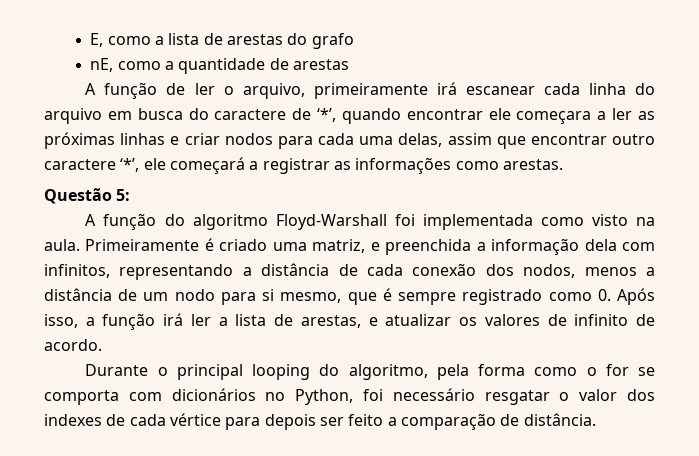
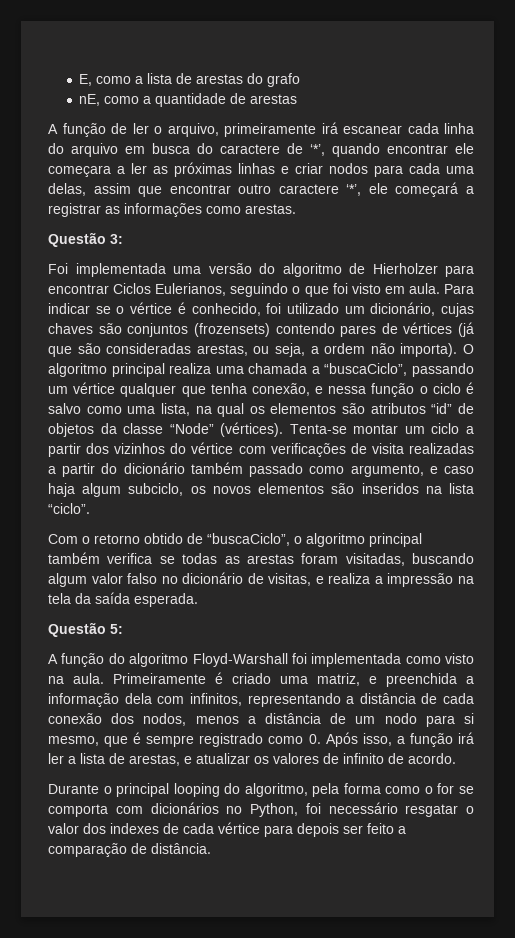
+ Questão 3:
+ Foi implementada uma versão do algoritmo de Hierholzer para encontrar Ciclos Eulerianos, seguindo o que foi visto em aula. Para indicar se o vértice é conhecido, foi utilizado um dicionário, cujas chaves são conjuntos (frozensets) contendo pares de vértices (já que são consideradas arestas, ou seja, a ordem não importa). O algoritmo principal realiza uma chamada a “buscaCiclo”, passando um vértice qualquer que tenha conexão, e nessa função o ciclo é salvo como uma lista, na qual os elementos são atributos “id” de objetos da classe “Node” (vértices). Tenta-se montar um ciclo a partir dos vizinhos do vértice com verificações de visita realizadas a partir do dicionário também passado como argumento, e caso haja algum subciclo, os novos elementos são inseridos na lista “ciclo”.
+ Com o retorno obtido de “buscaCiclo”, o algoritmo principal também verifica se todas as arestas foram visitadas, buscando algum valor falso no dicionário de visitas, e realiza a impressão na tela da saída esperada.

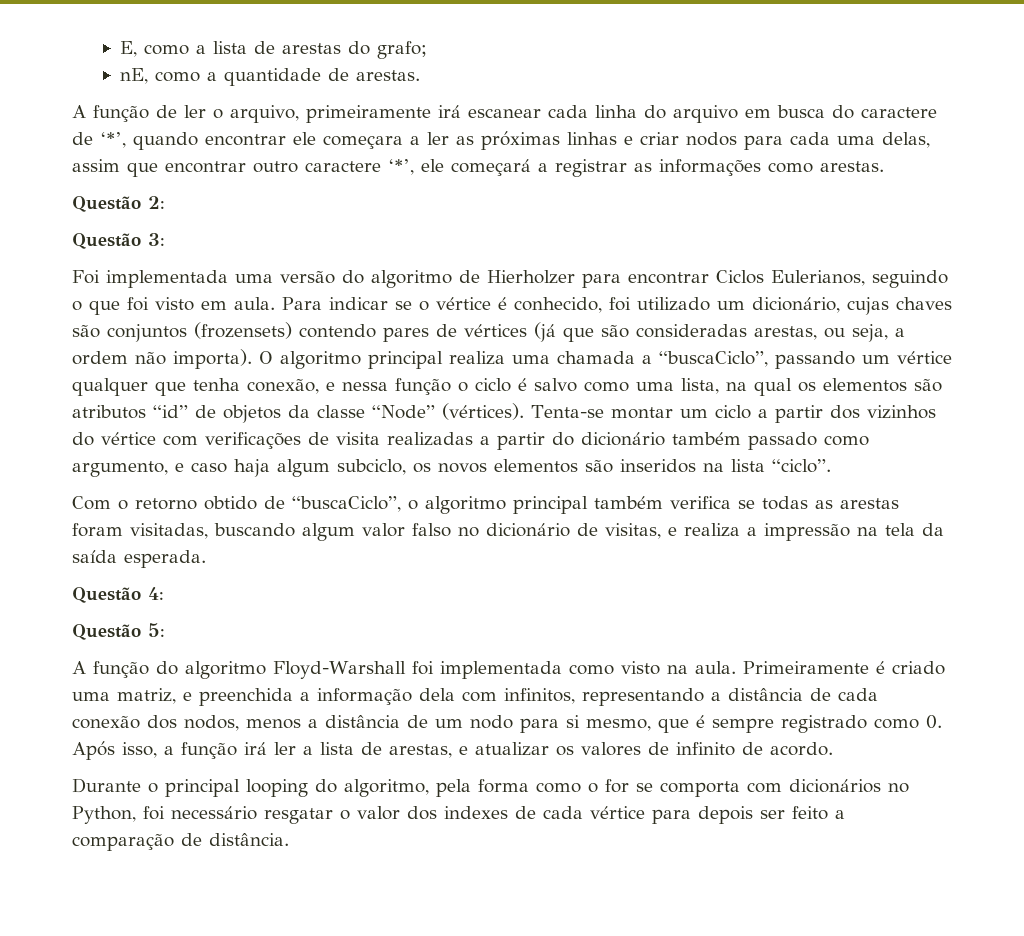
- E, como a lista de arestas do grafo
+ E, como a lista de arestas do grafo;
- nE, como a quantidade de arestas
+ nE, como a quantidade de arestas.
+ Questão 2:
+ Questão 4:

